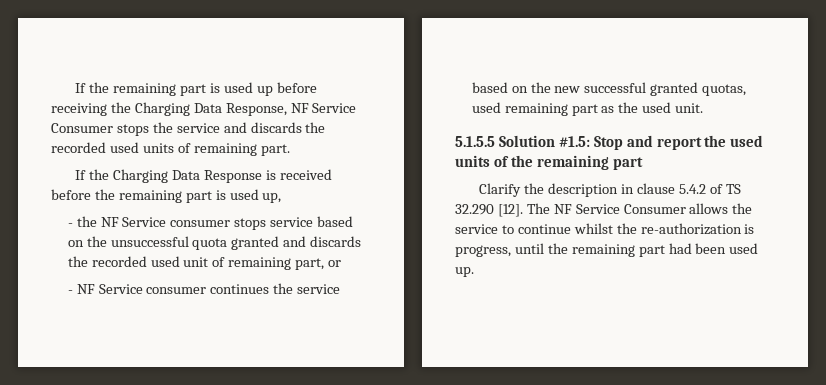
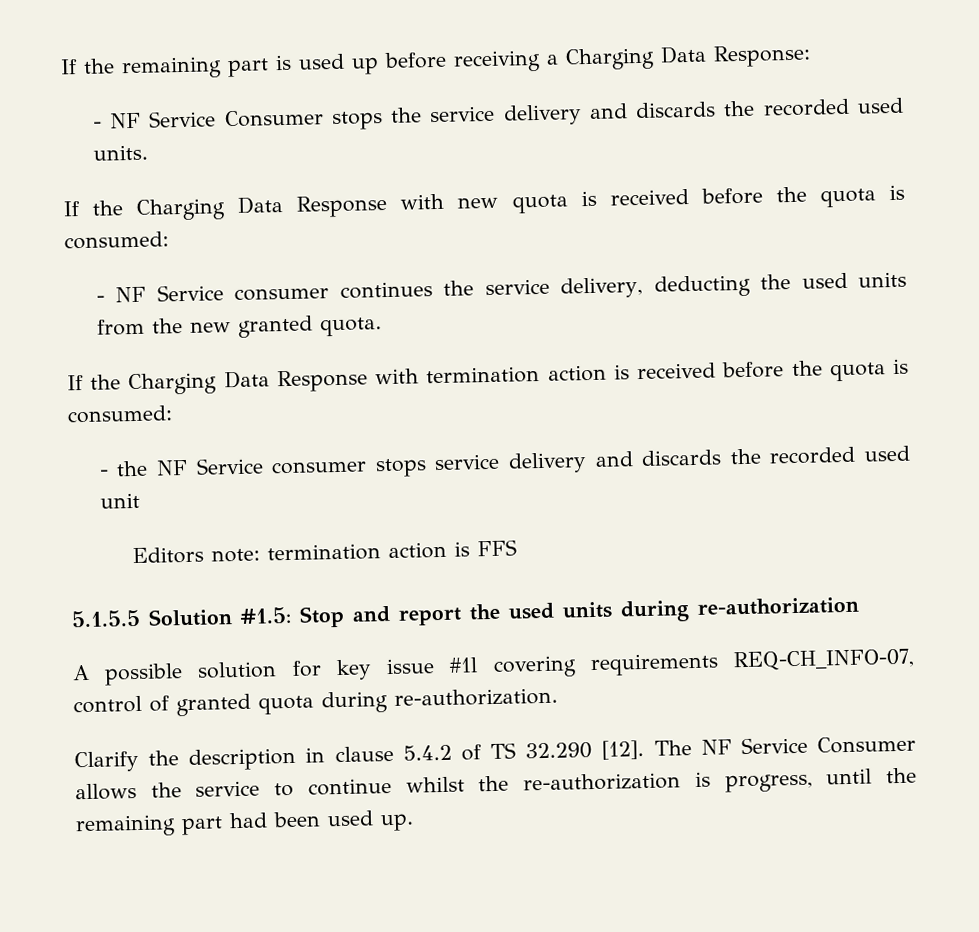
- If the remaining part is used up before receiving the Charging Data Response, NF Service Consumer stops the service and discards the recorded used units of remaining part.
- If the Charging Data Response is received before the remaining part is used up,
+ If the remaining part is used up before receiving a Charging Data Response:
+ - NF Service Consumer stops the service delivery and discards the recorded used units.
+ If the Charging Data Response with new quota is received before the quota is consumed:
+ - NF Service consumer continues the service delivery, deducting the used units from the new granted quota.
+ If the Charging Data Response with termination action is received before the quota is consumed:
- - the NF Service consumer stops service based on the unsuccessful quota granted and discards the recorded used unit of remaining part, or
- - NF Service consumer continues the service based on the new successful granted quotas, used remaining part as the used unit.
+ - the NF Service consumer stops service delivery and discards the recorded used unit
+ Editors note: termination action is FFS
- 5.1.5.5 Solution #1.5: Stop and report the used units of the remaining part
+ 5.1.5.5 Solution #1.5: Stop and report the used units during re-authorization
+ A possible solution for key issue #1l covering requirements REQ-CH_INFO-07, control of granted quota during re-authorization.

